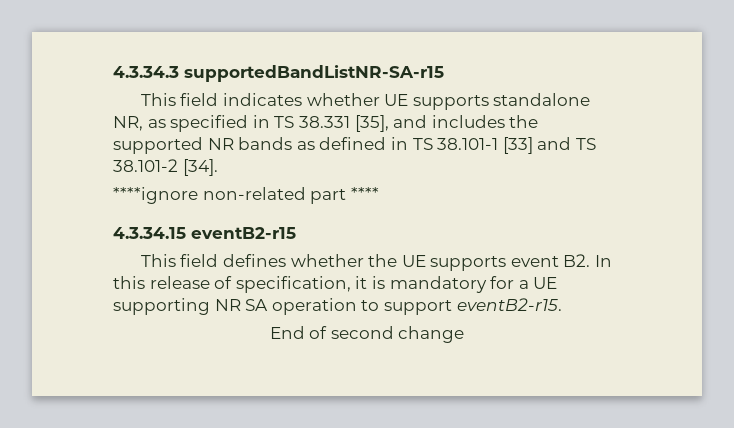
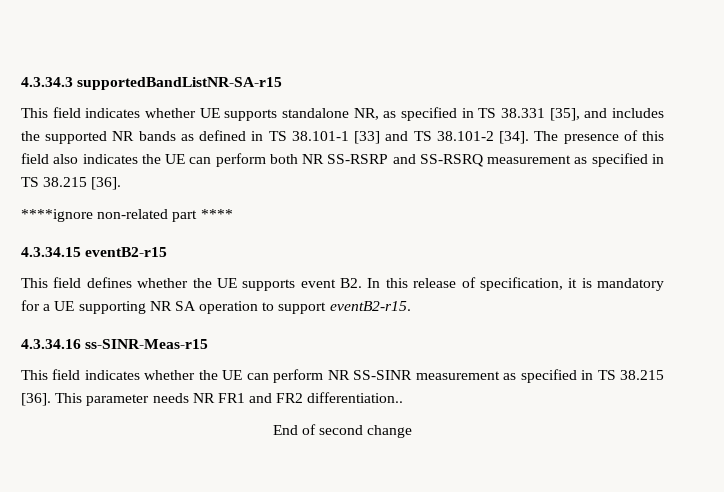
+ The presence of this field also indicates the UE can perform both NR SS-RSRP and SS-RSRQ measurement as specified in TS 38.215 [36].
+ 4.3.34.16 ss-SINR-Meas-r15
+ This field indicates whether the UE can perform NR SS-SINR measurement as specified in TS 38.215 [36]. This parameter needs NR FR1 and FR2 differentiation..

